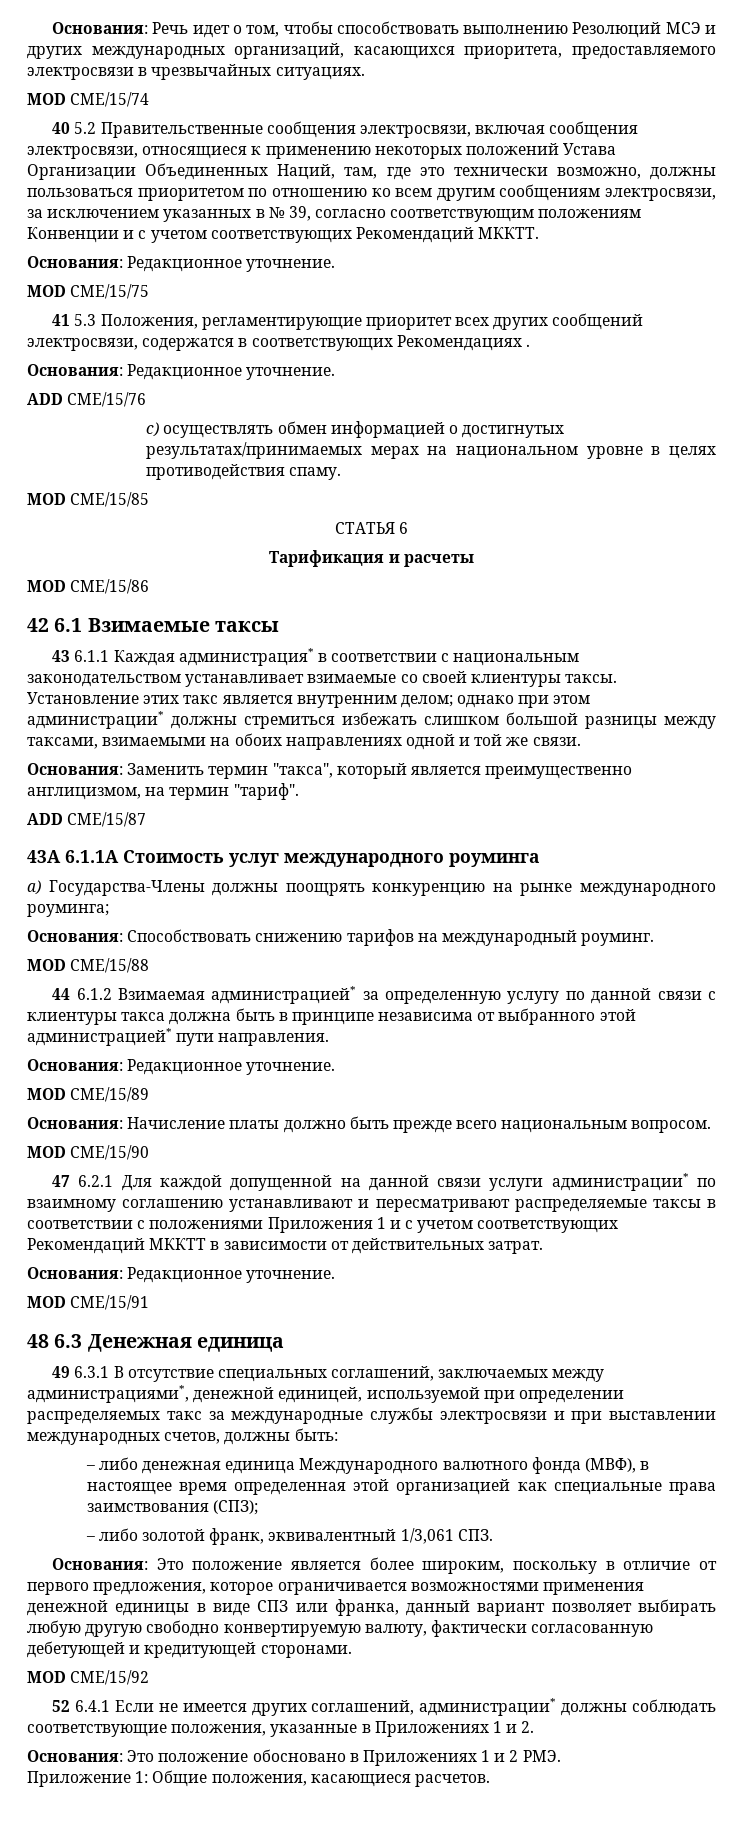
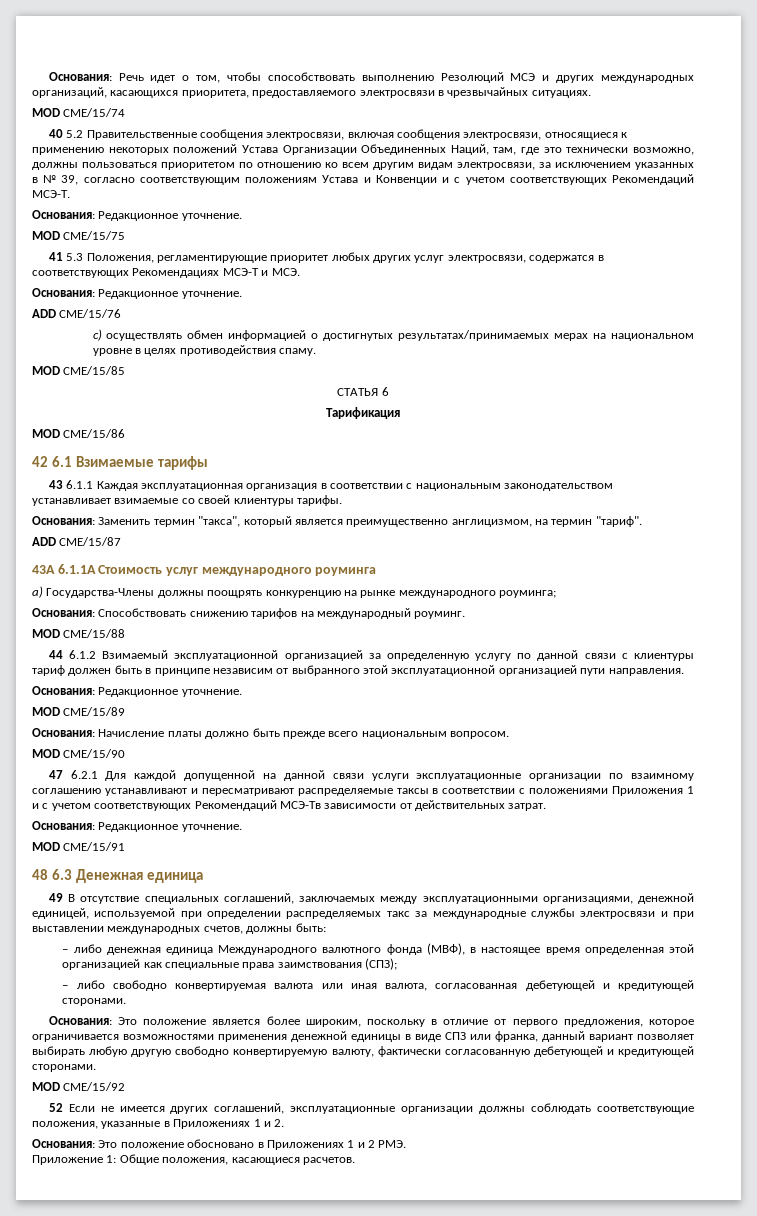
- 40 5.2 Правительственные сообщения электросвязи, включая сообщения электросвязи, относящиеся к применению некоторых положений Устава Организации Объединенных Наций, там, где это технически возможно, должны пользоваться приоритетом по отношению ко всем другим сообщениям электросвязи, за исключением указанных в № 39, согласно соответствующим положениям Конвенции и с учетом соответствующих Рекомендаций МККТТ.
+ 40 5.2 Правительственные сообщения электросвязи, включая сообщения электросвязи, относящиеся к применению некоторых положений Устава Организации Объединенных Наций, там, где это технически возможно, должны пользоваться приоритетом по отношению ко всем другим видам электросвязи, за исключением указанных в № 39, согласно соответствующим положениям Устава и Конвенции и с учетом соответствующих Рекомендаций МСЭ-Т.
- 41 5.3 Положения, регламентирующие приоритет всех других сообщений электросвязи, содержатся в соответствующих Рекомендациях .
+ 41 5.3 Положения, регламентирующие приоритет любых других услуг электросвязи, содержатся в соответствующих Рекомендациях МСЭ-Т и МСЭ.
- Тарификация и расчеты
+ Тарификация
- 42 6.1 Взимаемые таксы
+ 42 6.1 Взимаемые тарифы
- 43 6.1.1 Каждая администрация* в соответствии с национальным законодательством устанавливает взимаемые со своей клиентуры таксы. Установление этих такс является внутренним делом; однако при этом администрации* должны стремиться избежать слишком большой разницы между таксами, взимаемыми на обоих направлениях одной и той же связи.
+ 43 6.1.1 Каждая эксплуатационная организация в соответствии с национальным законодательством устанавливает взимаемые со своей клиентуры тарифы.
- 44 6.1.2 Взимаемая администрацией* за определенную услугу по данной связи с клиентуры такса должна быть в принципе независима от выбранного этой администрацией* пути направления.
+ 44 6.1.2 Взимаемый эксплуатационной организацией за определенную услугу по данной связи с клиентуры тариф должен быть в принципе независим от выбранного этой эксплуатационной организацией пути направления.
- 47 6.2.1 Для каждой допущенной на данной связи услуги администрации* по взаимному соглашению устанавливают и пересматривают распределяемые таксы в соответствии с положениями Приложения 1 и с учетом соответствующих Рекомендаций МККТТ в зависимости от действительных затрат.
+ 47 6.2.1 Для каждой допущенной на данной связи услуги эксплуатационные организации по взаимному соглашению устанавливают и пересматривают распределяемые таксы в соответствии с положениями Приложения 1 и с учетом соответствующих Рекомендаций МСЭ-Тв зависимости от действительных затрат.
- 49 6.3.1 В отсутствие специальных соглашений, заключаемых между администрациями*, денежной единицей, используемой при определении распределяемых такс за международные службы электросвязи и при выставлении международных счетов, должны быть:
+ 49 В отсутствие специальных соглашений, заключаемых между эксплуатационными организациями, денежной единицей, используемой при определении распределяемых такс за международные службы электросвязи и при выставлении международных счетов, должны быть:
- – либо золотой франк, эквивалентный 1/3,061 СПЗ.
+ – либо свободно конвертируемая валюта или иная валюта, согласованная дебетующей и кредитующей сторонами.
- 52 6.4.1 Если не имеется других соглашений, администрации* должны соблюдать соответствующие положения, указанные в Приложениях 1 и 2.
+ 52 Если не имеется других соглашений, эксплуатационные организации должны соблюдать соответствующие положения, указанные в Приложениях 1 и 2.

